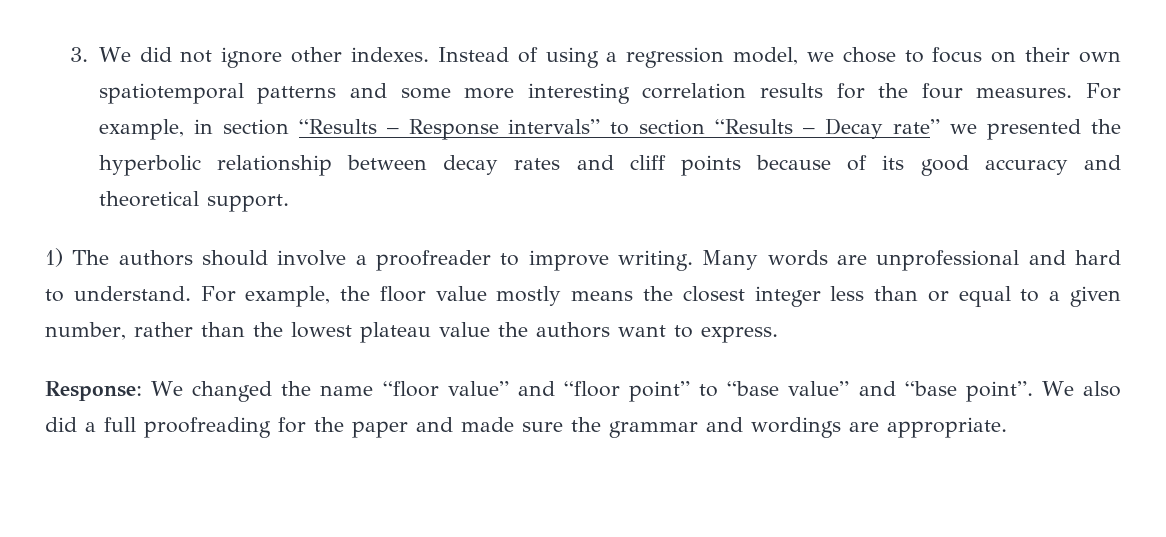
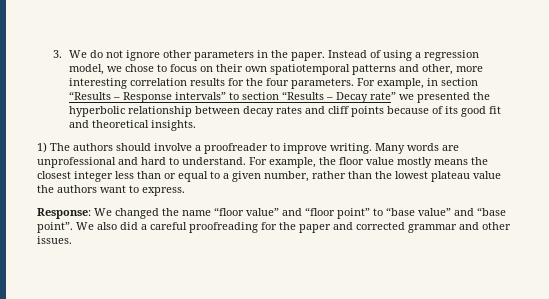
- 3. We did not ignore other indexes.
+ 3. We do not ignore other parameters in the paper.
- Instead of using a regression model, we chose to focus on their own spatiotemporal patterns and some more interesting correlation results for the four measures.
+ Instead of using a regression model, we chose to focus on their own spatiotemporal patterns and other, more interesting correlation results for the four parameters.
- For example, in section “Results – Response intervals” to section “Results – Decay rate” we presented the hyperbolic relationship between decay rates and cliff points because of its good accuracy and theoretical support.
+ For example, in section “Results – Response intervals” to section “Results – Decay rate” we presented the hyperbolic relationship between decay rates and cliff points because of its good fit and theoretical insights.
- We also did a full proofreading for the paper and made sure the grammar and wordings are appropriate.
+ We also did a careful proofreading for the paper and corrected grammar and other issues.

